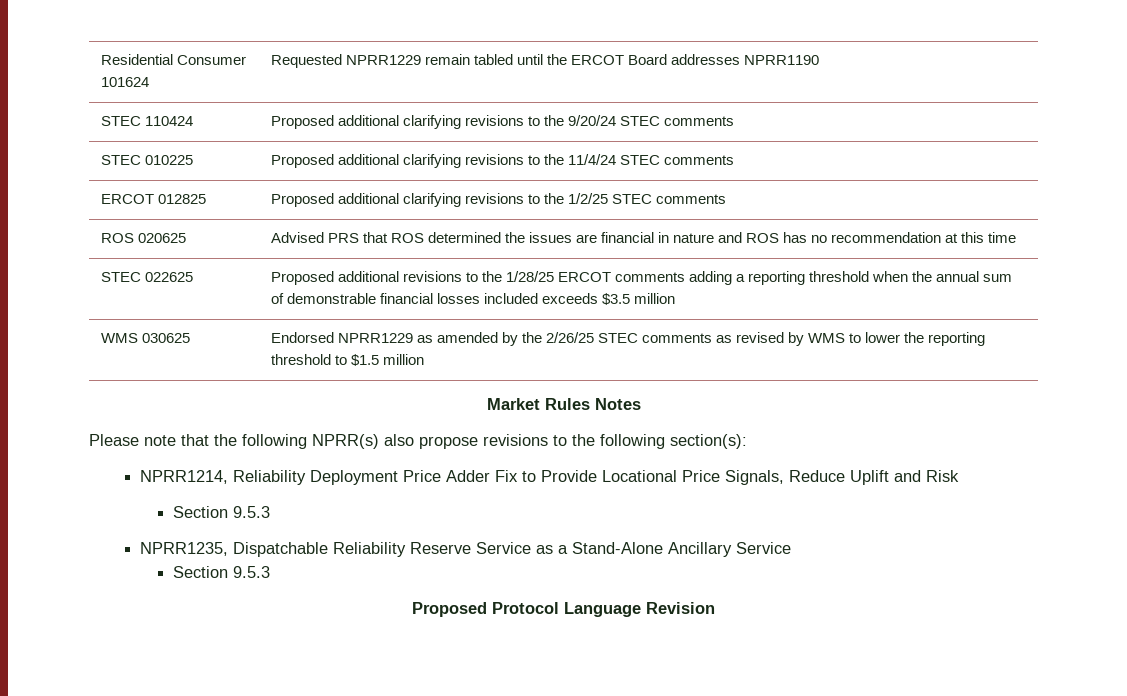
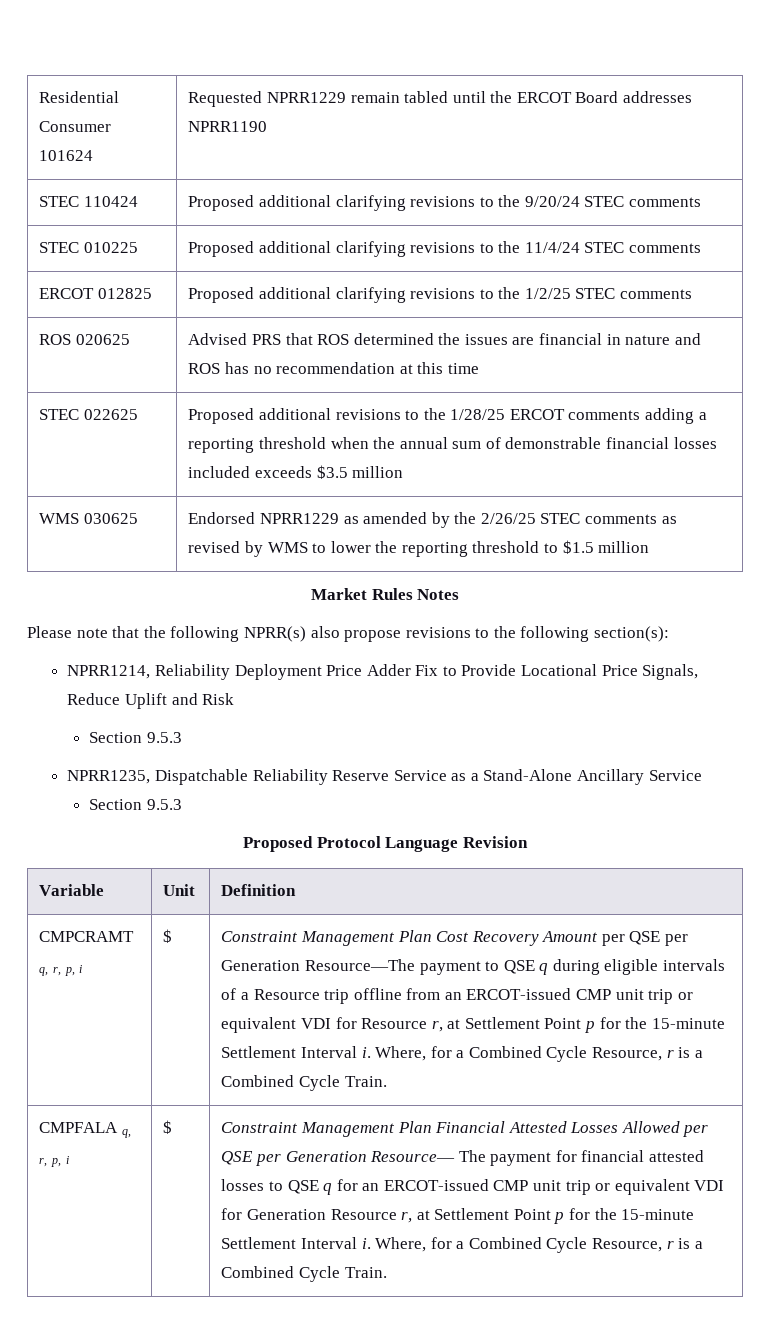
+ Variable | Unit | Definition
+ CMPCRAMT q, r, p, i | $ | Constraint Management Plan Cost Recovery Amount per QSE per Generation Resource—The payment to QSE q during eligible intervals of a Resource trip offline from an ERCOT-issued CMP unit trip or equivalent VDI for Resource r, at Settlement Point p for the 15-minute Settlement Interval i. Where, for a Combined Cycle Resource, r is a Combined Cycle Train.
+ CMPFALA q, r, p, i | $ | Constraint Management Plan Financial Attested Losses Allowed per QSE per Generation Resource— The payment for financial attested losses to QSE q for an ERCOT-issued CMP unit trip or equivalent VDI for Generation Resource r, at Settlement Point p for the 15-minute Settlement Interval i. Where, for a Combined Cycle Resource, r is a Combined Cycle Train.

